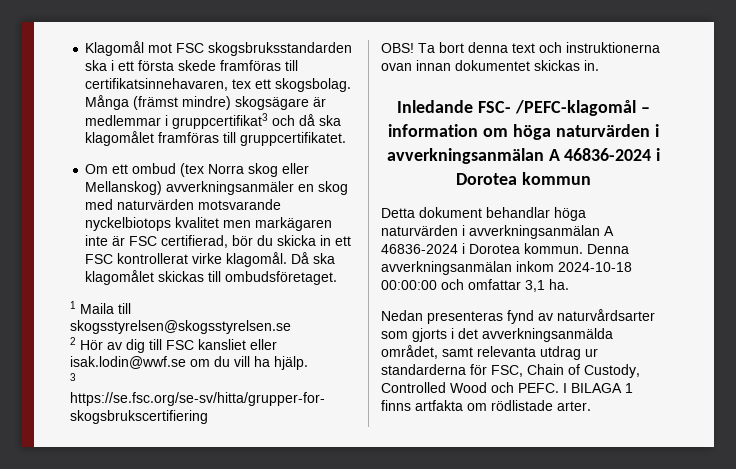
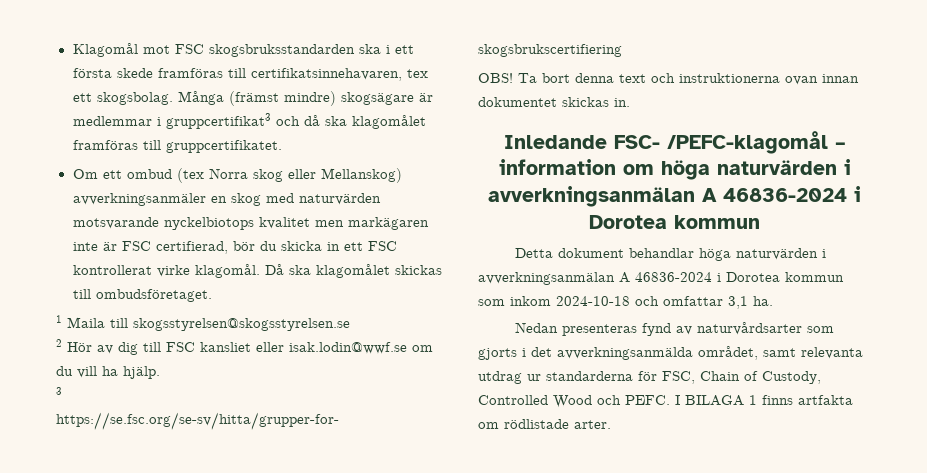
- Detta dokument behandlar höga naturvärden i avverkningsanmälan A 46836-2024 i Dorotea kommun. Denna avverkningsanmälan inkom 2024-10-18 00:00:00 och omfattar 3,1 ha.
+ Detta dokument behandlar höga naturvärden i avverkningsanmälan A 46836-2024 i Dorotea kommun som inkom 2024-10-18 och omfattar 3,1 ha.

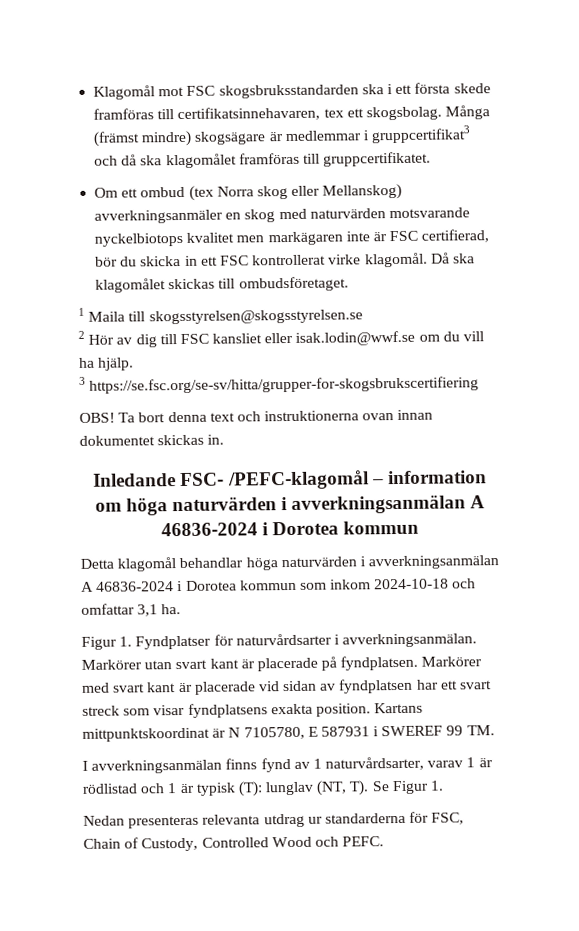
- Detta dokument behandlar höga naturvärden i avverkningsanmälan A 46836-2024 i Dorotea kommun som inkom 2024-10-18 och omfattar 3,1 ha.
+ Detta klagomål behandlar höga naturvärden i avverkningsanmälan A 46836-2024 i Dorotea kommun som inkom 2024-10-18 och omfattar 3,1 ha.
- Nedan presenteras fynd av naturvårdsarter som gjorts i det avverkningsanmälda området, samt relevanta utdrag ur standarderna för FSC, Chain of Custody, Controlled Wood och PEFC. I BILAGA 1 finns artfakta om rödlistade arter.
+ Figur 1. Fyndplatser för naturvårdsarter i avverkningsanmälan. Markörer utan svart kant är placerade på fyndplatsen. Markörer med svart kant är placerade vid sidan av fyndplatsen har ett svart streck som visar fyndplatsens exakta position. Kartans mittpunktskoordinat är N 7105780, E 587931 i SWEREF 99 TM.
+ I avverkningsanmälan finns fynd av 1 naturvårdsarter, varav 1 är rödlistad och 1 är typisk (T): lunglav (NT, T). Se Figur 1.
+ Nedan presenteras relevanta utdrag ur standarderna för FSC, Chain of Custody, Controlled Wood och PEFC.

